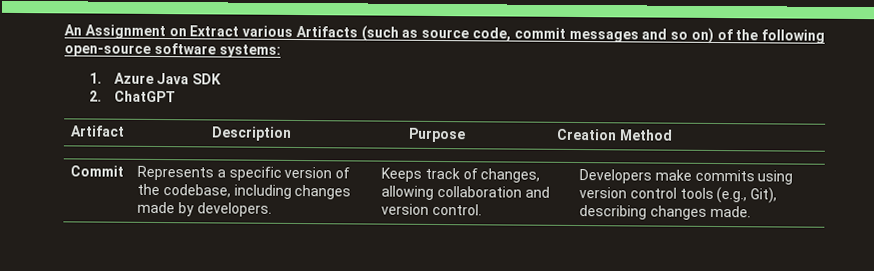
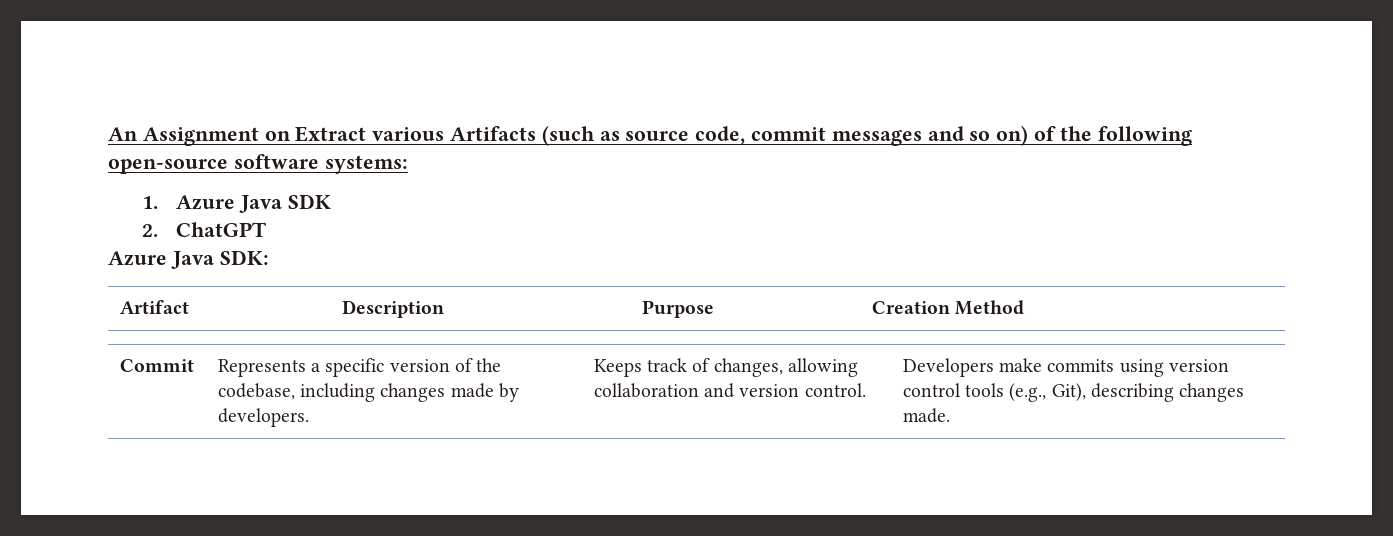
+ Azure Java SDK:

